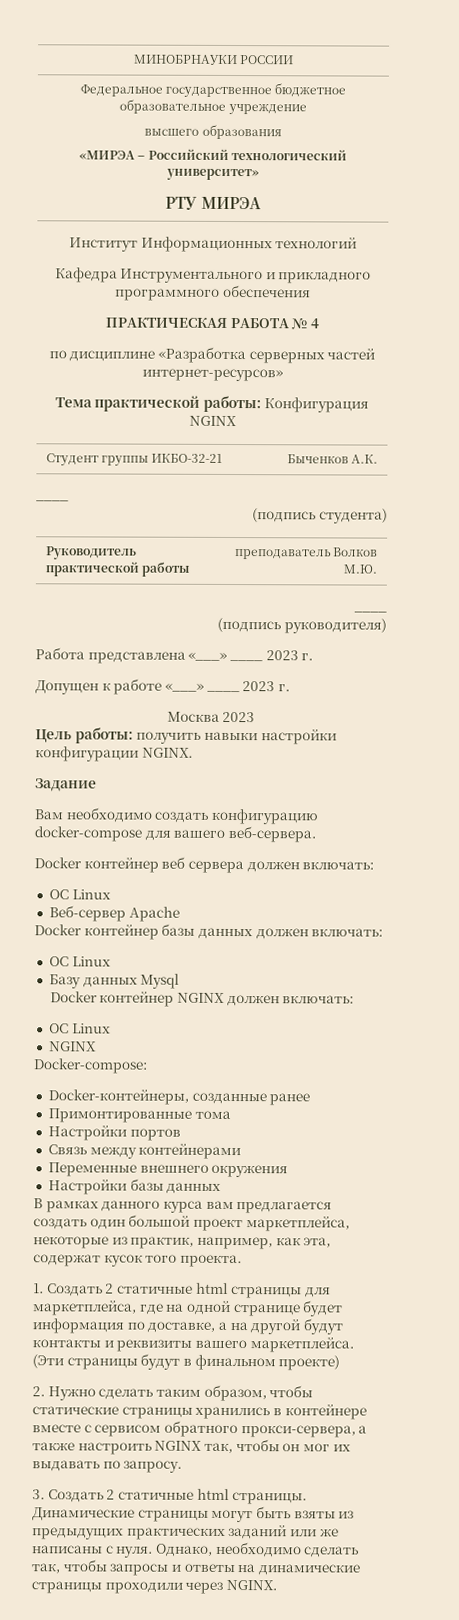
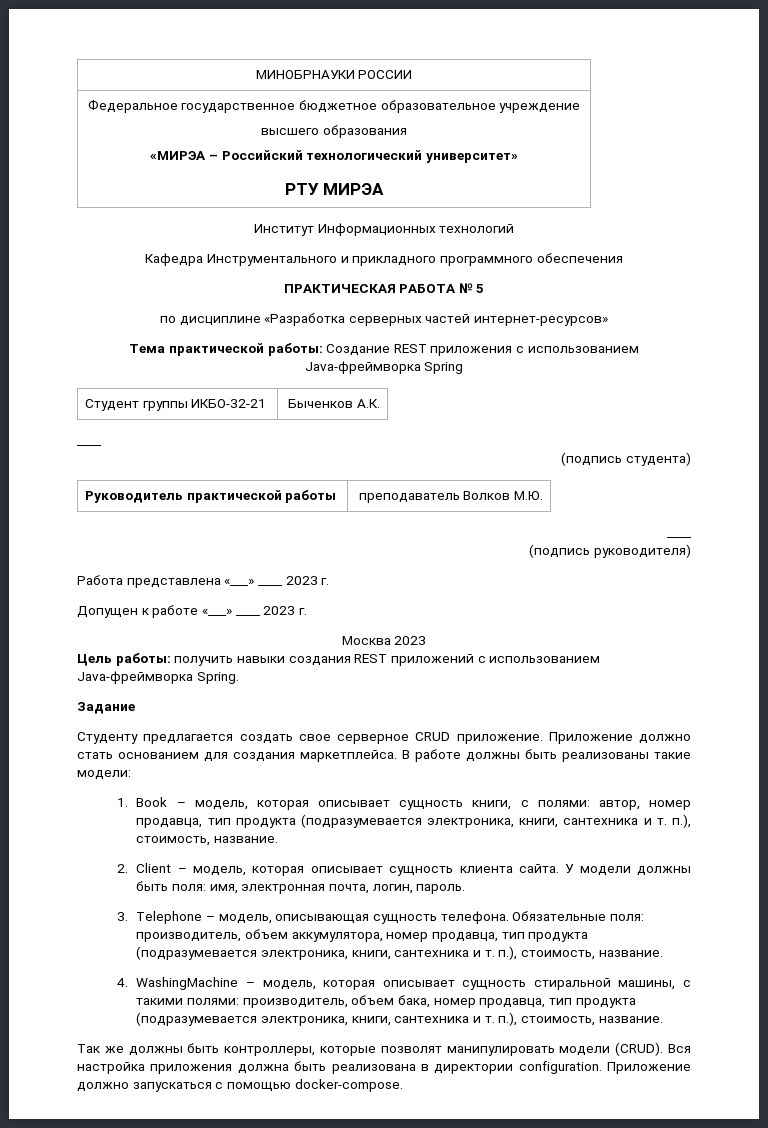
- ПРАКТИЧЕСКАЯ РАБОТА № 4
+ ПРАКТИЧЕСКАЯ РАБОТА № 5
- Тема практической работы: Конфигурация NGINX
+ Тема практической работы: Создание REST приложения с использованием Java-фреймворка Spring
- Цель работы: получить навыки настройки конфигурации NGINX.
+ Цель работы: получить навыки создания REST приложений с использованием Java-фреймворка Spring.
  Задание
- Вам необходимо создать конфигурацию docker-compose для вашего веб-сервера.
- Docker контейнер веб сервера должен включать:
- ОС Linux
- Веб-сервер Apache
- Docker контейнер базы данных должен включать:
- ОС Linux
- Базу данных Mysql
- Docker контейнер NGINX должен включать:
- ОС Linux
- NGINX
- Docker-compose:
- Docker-контейнеры, созданные ранее
- Примонтированные тома
- Настройки портов
- Связь между контейнерами
- Переменные внешнего окружения
- Настройки базы данных
- В рамках данного курса вам предлагается создать один большой проект маркетплейса, некоторые из практик, например, как эта, содержат кусок того проекта.
- 1. Создать 2 статичные html страницы для маркетплейса, где на одной странице будет информация по доставке, а на другой будут контакты и реквизиты вашего маркетплейса. (Эти страницы будут в финальном проекте)
- 2. Нужно сделать таким образом, чтобы статические страницы хранились в контейнере вместе с сервисом обратного прокси-сервера, а также настроить NGINX так, чтобы он мог их выдавать по запросу.
- 3. Создать 2 статичные html страницы. Динамические страницы могут быть взяты из предыдущих практических заданий или же написаны с нуля. Однако, необходимо сделать так, чтобы запросы и ответы на динамические страницы проходили через NGINX.
+ Студенту предлагается создать свое серверное CRUD приложение. Приложение должно стать основанием для создания маркетплейса. В работе должны быть реализованы такие модели:
+ 1. Book – модель, которая описывает сущность книги, с полями: автор, номер продавца, тип продукта (подразумевается электроника, книги, сантехника и т. п.), стоимость, название.
+ 2. Client – модель, которая описывает сущность клиента сайта. У модели должны быть поля: имя, электронная почта, логин, пароль.
+ 3. Telephone – модель, описывающая сущность телефона. Обязательные поля: производитель, объем аккумулятора, номер продавца, тип продукта (подразумевается электроника, книги, сантехника и т. п.), стоимость, название.
+ 4. WashingMachine – модель, которая описывает сущность стиральной машины, с такими полями: производитель, объем бака, номер продавца, тип продукта (подразумевается электроника, книги, сантехника и т. п.), стоимость, название.
+ Так же должны быть контроллеры, которые позволят манипулировать модели (CRUD). Вся настройка приложения должна быть реализована в директории configuration. Приложение должно запускаться с помощью docker-compose.

